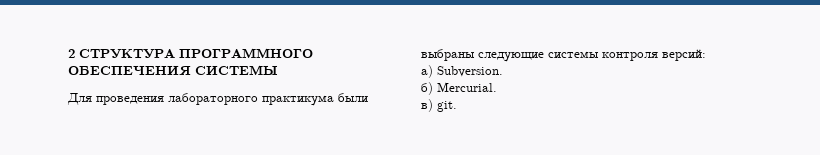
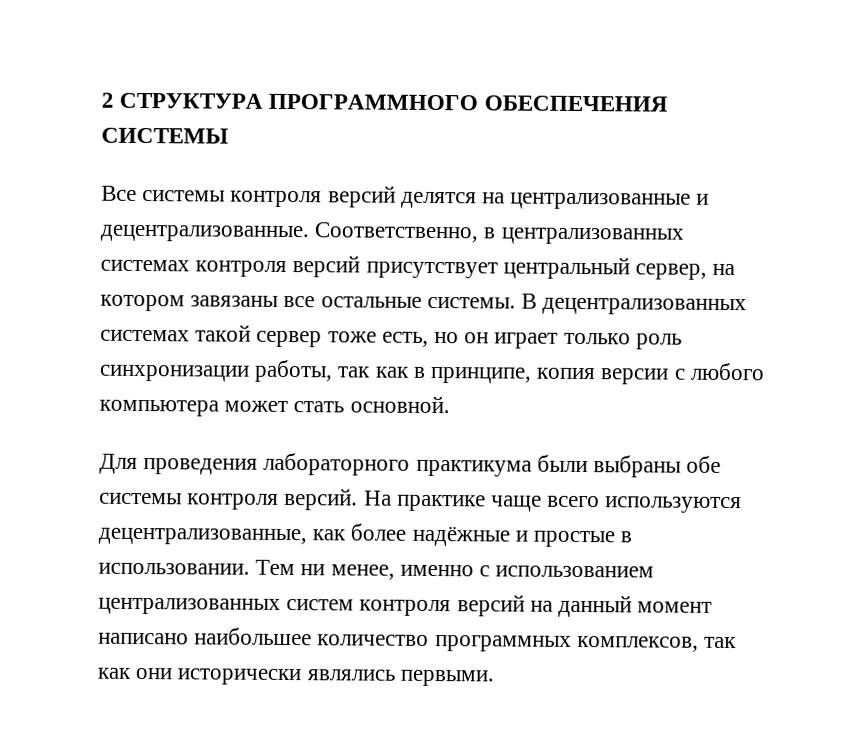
+ Все системы контроля версий делятся на централизованные и децентрализованные. Соответственно, в централизованных системах контроля версий присутствует центральный сервер, на котором завязаны все остальные системы. В децентрализованных системах такой сервер тоже есть, но он играет только роль синхронизации работы, так как в принципе, копия версии с любого компьютера может стать основной.
- Для проведения лабораторного практикума были выбраны следующие системы контроля версий:
- а) Subversion.
- б) Mercurial.
- в) git.
+ Для проведения лабораторного практикума были выбраны обе системы контроля версий. На практике чаще всего используются децентрализованные, как более надёжные и простые в использовании. Тем ни менее, именно с использованием централизованных систем контроля версий на данный момент написано наибольшее количество программных комплексов, так как они исторически являлись первыми.

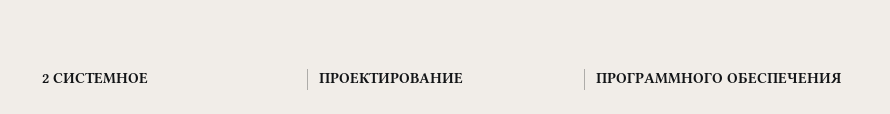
- 2 СТРУКТУРА ПРОГРАММНОГО ОБЕСПЕЧЕНИЯ СИСТЕМЫ
- Все системы контроля версий делятся на централизованные и децентрализованные. Соответственно, в централизованных системах контроля версий присутствует центральный сервер, на котором завязаны все остальные системы. В децентрализованных системах такой сервер тоже есть, но он играет только роль синхронизации работы, так как в принципе, копия версии с любого компьютера может стать основной.
- Для проведения лабораторного практикума были выбраны обе системы контроля версий. На практике чаще всего используются децентрализованные, как более надёжные и простые в использовании. Тем ни менее, именно с использованием централизованных систем контроля версий на данный момент написано наибольшее количество программных комплексов, так как они исторически являлись первыми.
+ 2 СИСТЕМНОЕ ПРОЕКТИРОВАНИЕ ПРОГРАММНОГО ОБЕСПЕЧЕНИЯ

